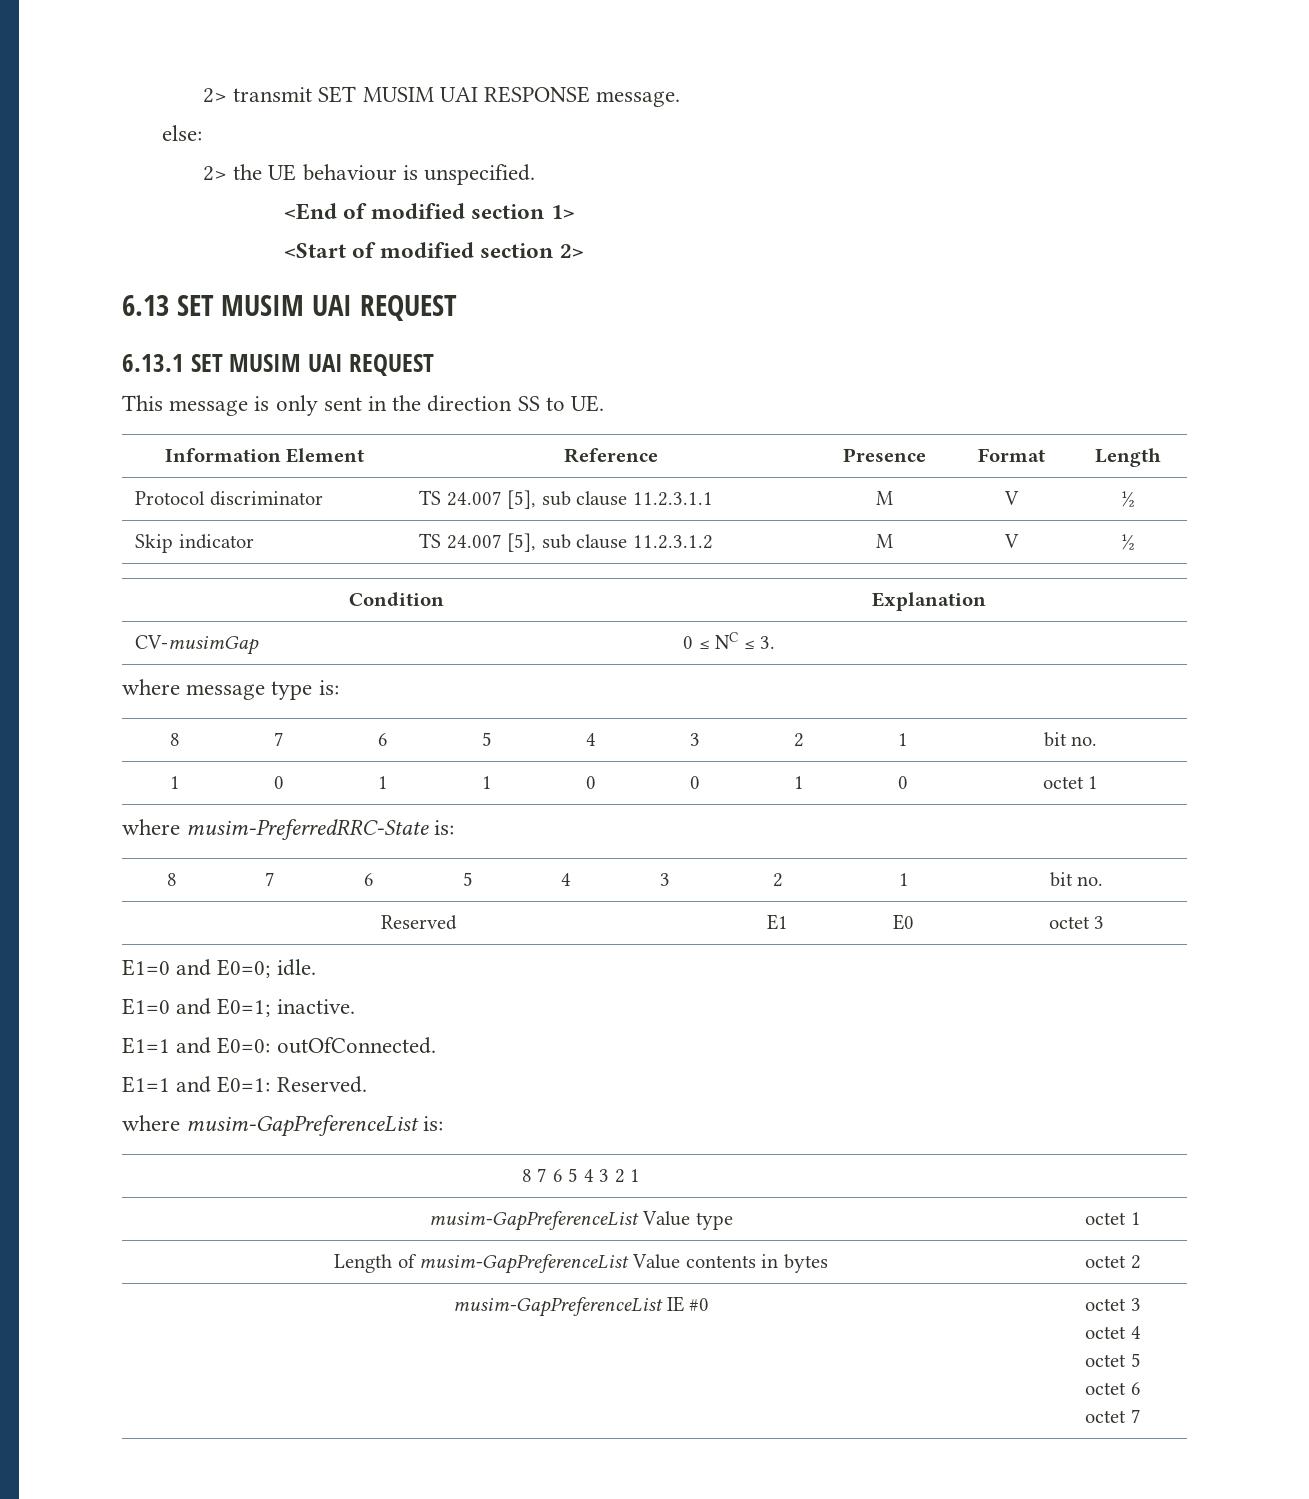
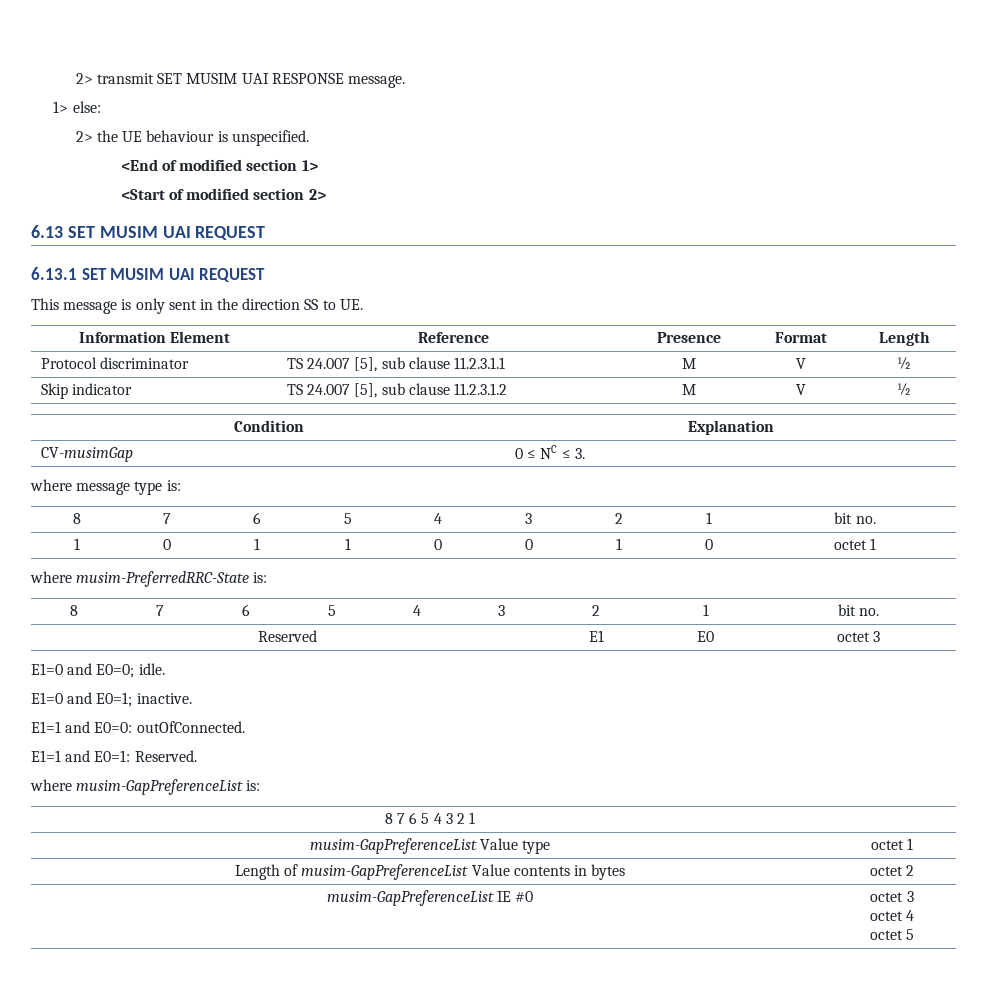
- else:
+ 1> else:
  musim-GapPreferenceList IE #0 | octet 3
  octet 4
  octet 5
- octet 6
- octet 7

